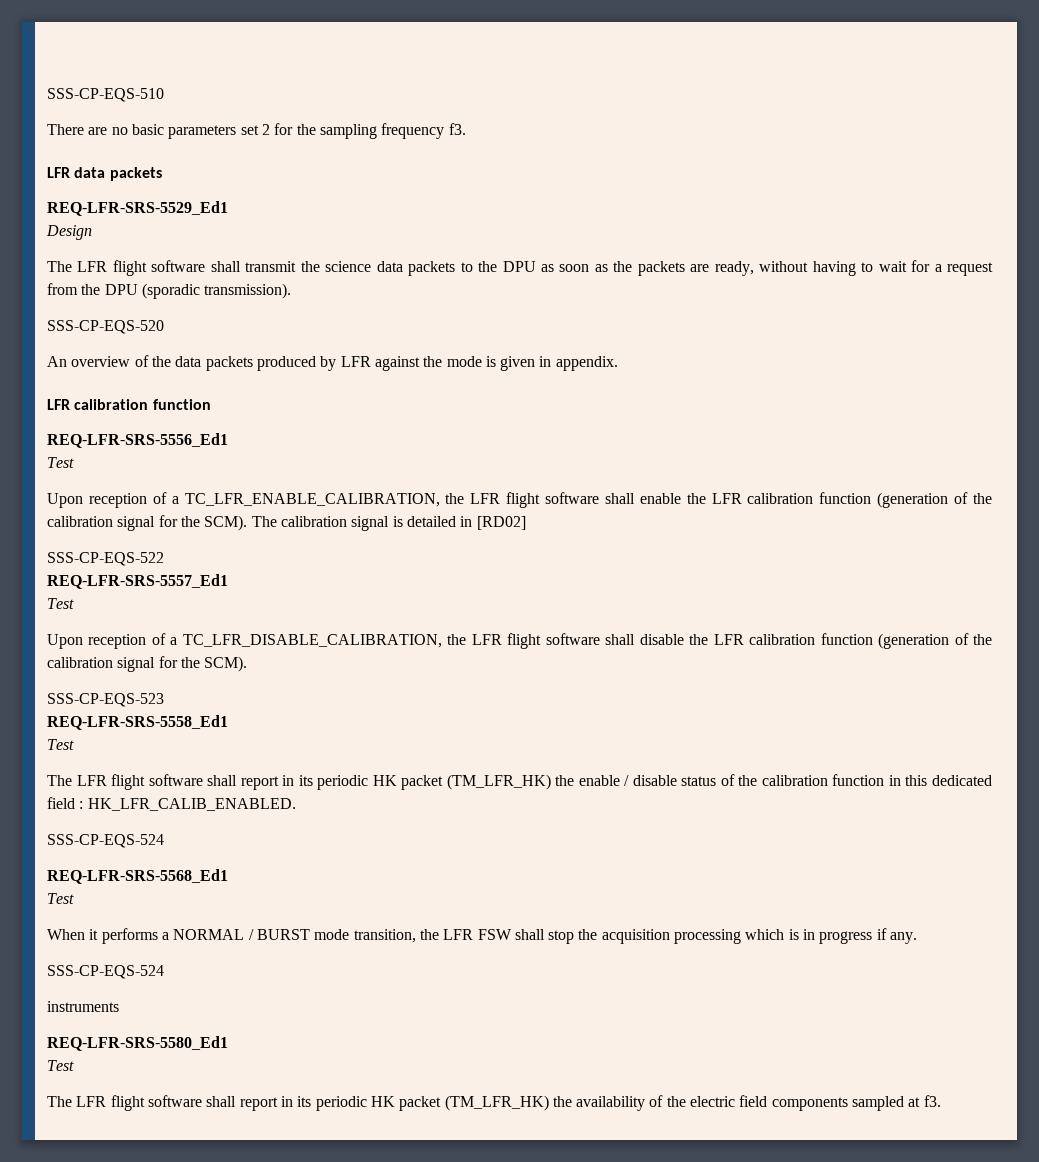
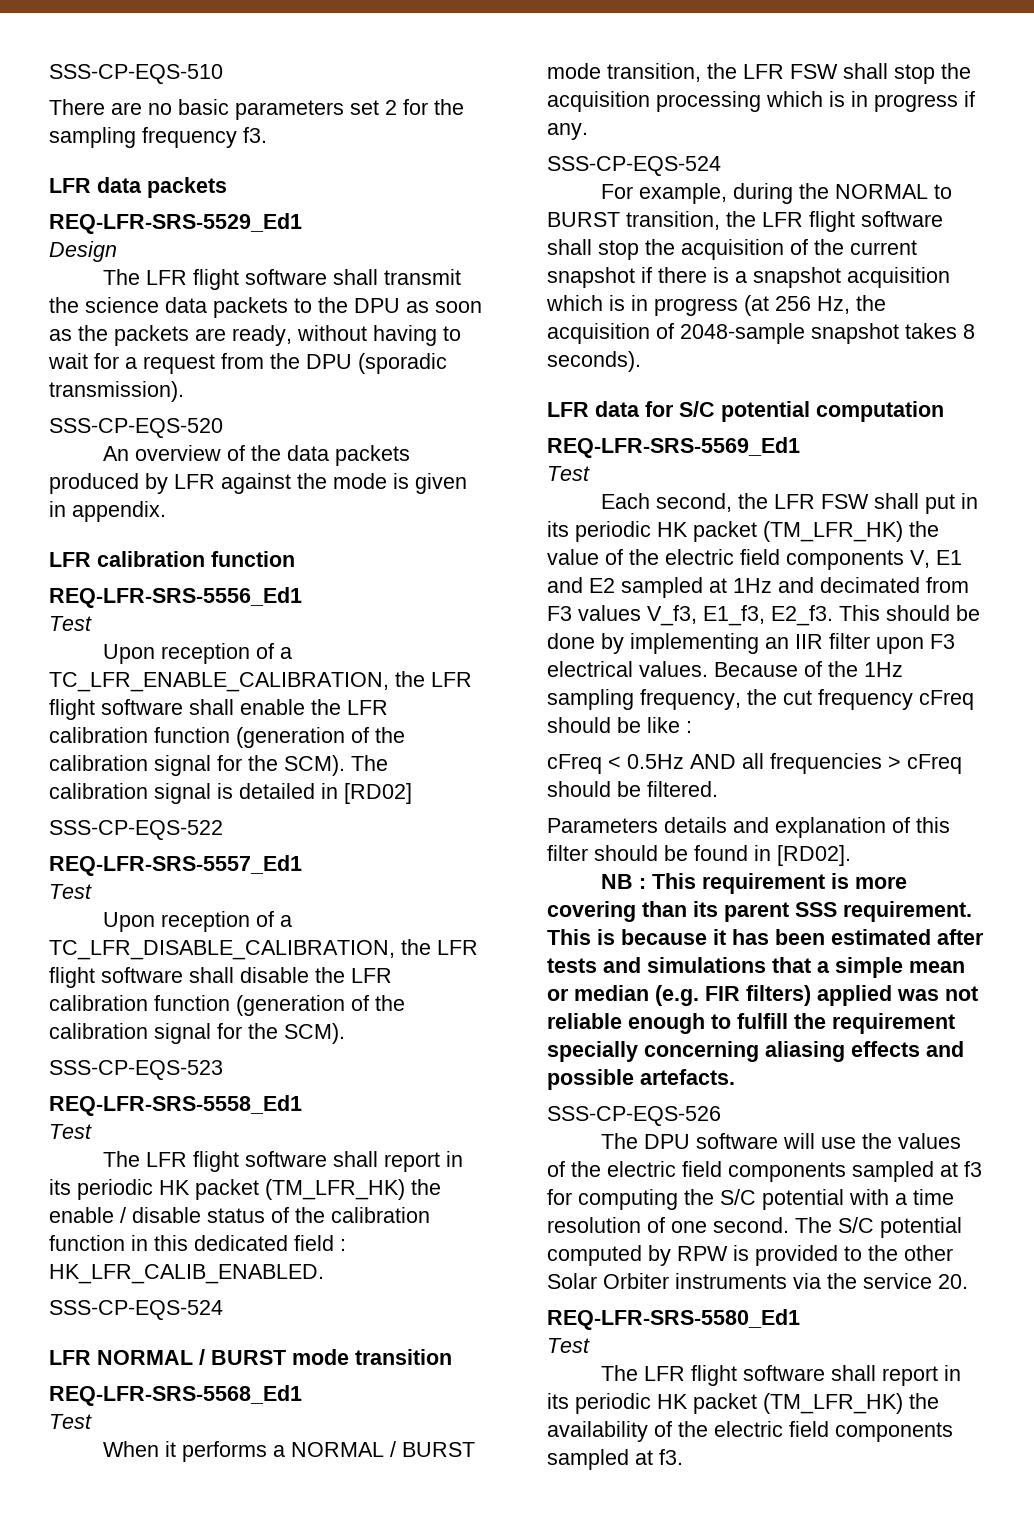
+ LFR NORMAL / BURST mode transition
- instruments
+ For example, during the NORMAL to BURST transition, the LFR flight software shall stop the acquisition of the current snapshot if there is a snapshot acquisition which is in progress (at 256 Hz, the acquisition of 2048-sample snapshot takes 8 seconds).
+ LFR data for S/C potential computation
+ REQ-LFR-SRS-5569_Ed1
+ Test
+ Each second, the LFR FSW shall put in its periodic HK packet (TM_LFR_HK) the value of the electric field components V, E1 and E2 sampled at 1Hz and decimated from F3 values V_f3, E1_f3, E2_f3. This should be done by implementing an IIR filter upon F3 electrical values. Because of the 1Hz sampling frequency, the cut frequency cFreq should be like :
+ cFreq < 0.5Hz AND all frequencies > cFreq should be filtered.
+ Parameters details and explanation of this filter should be found in [RD02].
+ NB : This requirement is more covering than its parent SSS requirement. This is because it has been estimated after tests and simulations that a simple mean or median (e.g. FIR filters) applied was not reliable enough to fulfill the requirement specially concerning aliasing effects and possible artefacts.
+ SSS-CP-EQS-526
+ The DPU software will use the values of the electric field components sampled at f3 for computing the S/C potential with a time resolution of one second. The S/C potential computed by RPW is provided to the other Solar Orbiter instruments via the service 20.

